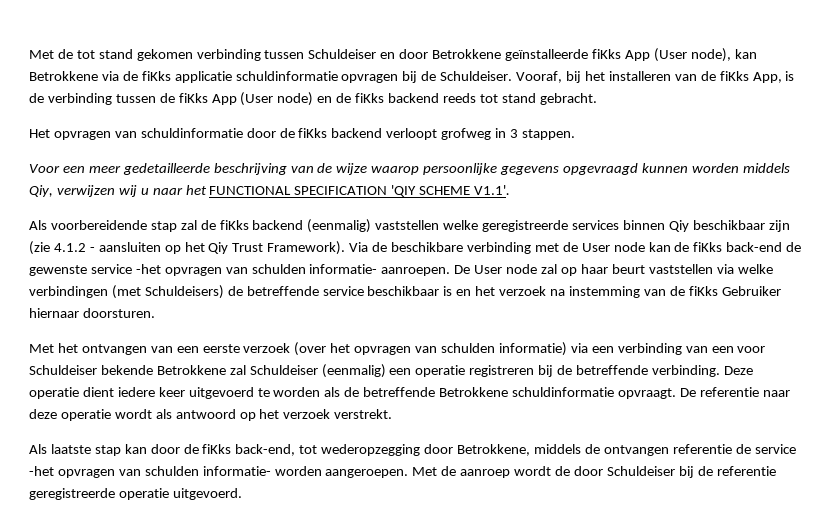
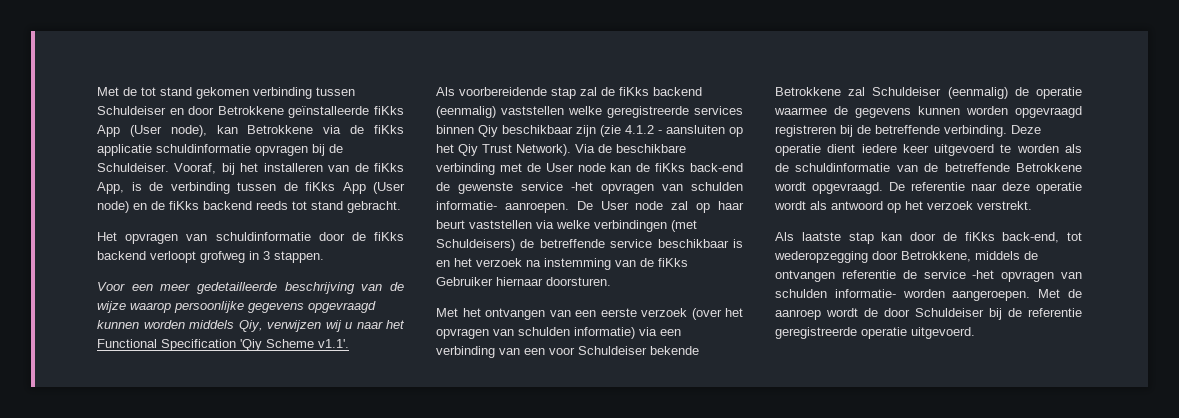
- Voor een meer gedetailleerde beschrijving van de wijze waarop persoonlijke gegevens opgevraagd kunnen worden middels Qiy, verwijzen wij u naar het FUNCTIONAL SPECIFICATION 'QIY SCHEME V1.1'.
+ Voor een meer gedetailleerde beschrijving van de wijze waarop persoonlijke gegevens opgevraagd kunnen worden middels Qiy, verwijzen wij u naar het Functional Specification 'Qiy Scheme v1.1'.
- Als voorbereidende stap zal de fiKks backend (eenmalig) vaststellen welke geregistreerde services binnen Qiy beschikbaar zijn (zie 4.1.2 - aansluiten op het Qiy Trust Framework).
+ Als voorbereidende stap zal de fiKks backend (eenmalig) vaststellen welke geregistreerde services binnen Qiy beschikbaar zijn (zie 4.1.2 - aansluiten op het Qiy Trust Network).
- Met het ontvangen van een eerste verzoek (over het opvragen van schulden informatie) via een verbinding van een voor Schuldeiser bekende Betrokkene zal Schuldeiser (eenmalig) een operatie registreren bij de betreffende verbinding.
+ Met het ontvangen van een eerste verzoek (over het opvragen van schulden informatie) via een verbinding van een voor Schuldeiser bekende Betrokkene zal Schuldeiser (eenmalig) de operatie waarmee de gegevens kunnen worden opgevraagd registreren bij de betreffende verbinding.
- Deze operatie dient iedere keer uitgevoerd te worden als de betreffende Betrokkene schuldinformatie opvraagt.
+ Deze operatie dient iedere keer uitgevoerd te worden als de schuldinformatie van de betreffende Betrokkene wordt opgevraagd.

